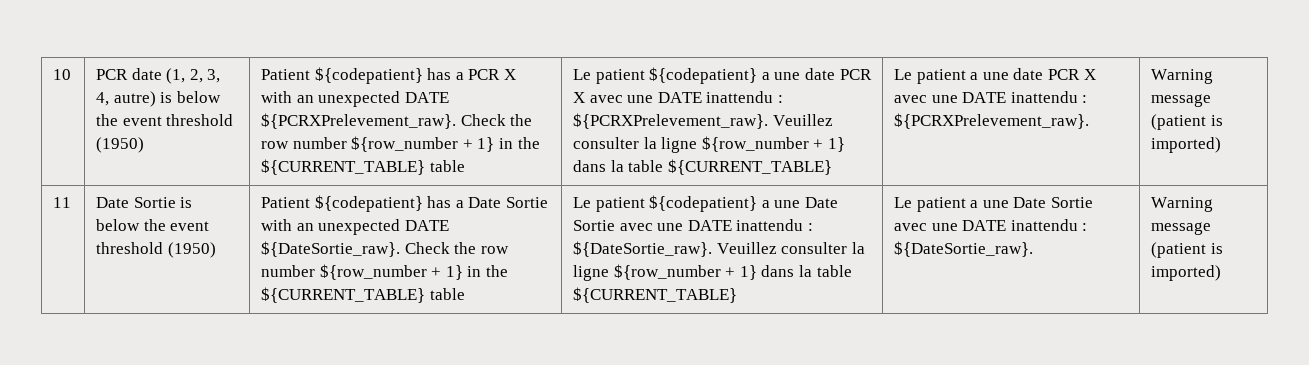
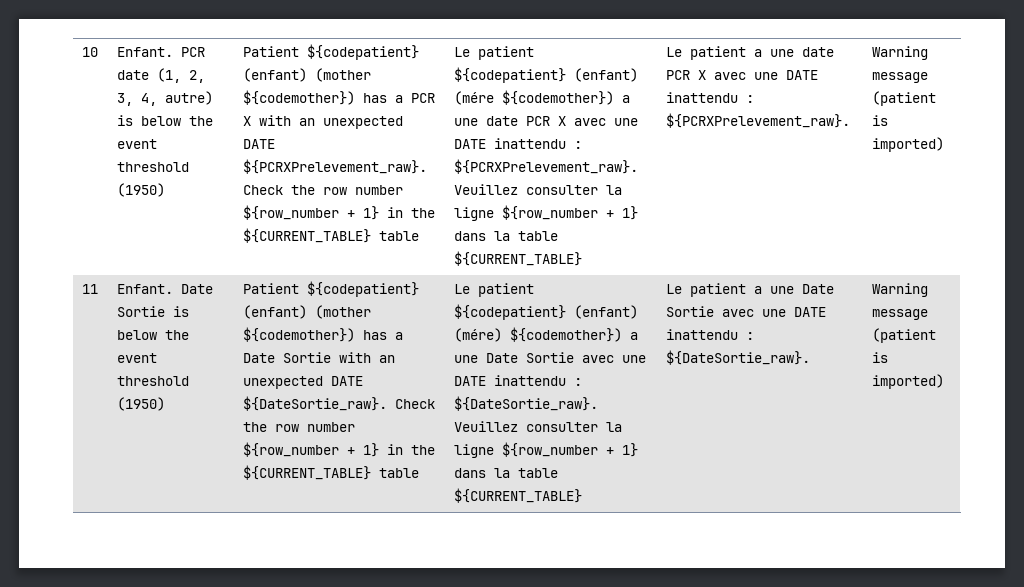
- 10 | PCR date (1, 2, 3, 4, autre) is below the event threshold (1950)
+ 10 | Enfant. PCR date (1, 2, 3, 4, autre) is below the event threshold (1950)
- Patient ${codepatient} has a PCR X with an unexpected DATE ${PCRXPrelevement_raw}.
+ Patient ${codepatient} (enfant) (mother ${codemother}) has a PCR X with an unexpected DATE ${PCRXPrelevement_raw}.
- Le patient ${codepatient} a une date PCR X avec une DATE inattendu : ${PCRXPrelevement_raw}.
+ Le patient ${codepatient} (enfant) (mére ${codemother}) a une date PCR X avec une DATE inattendu : ${PCRXPrelevement_raw}.
- 11 | Date Sortie is below the event threshold (1950)
+ 11 | Enfant. Date Sortie is below the event threshold (1950)
- Patient ${codepatient} has a Date Sortie with an unexpected DATE ${DateSortie_raw}.
+ Patient ${codepatient} (enfant) (mother ${codemother}) has a Date Sortie with an unexpected DATE ${DateSortie_raw}.
- Le patient ${codepatient} a une Date Sortie avec une DATE inattendu : ${DateSortie_raw}.
+ Le patient ${codepatient} (enfant) (mére) ${codemother}) a une Date Sortie avec une DATE inattendu : ${DateSortie_raw}.

